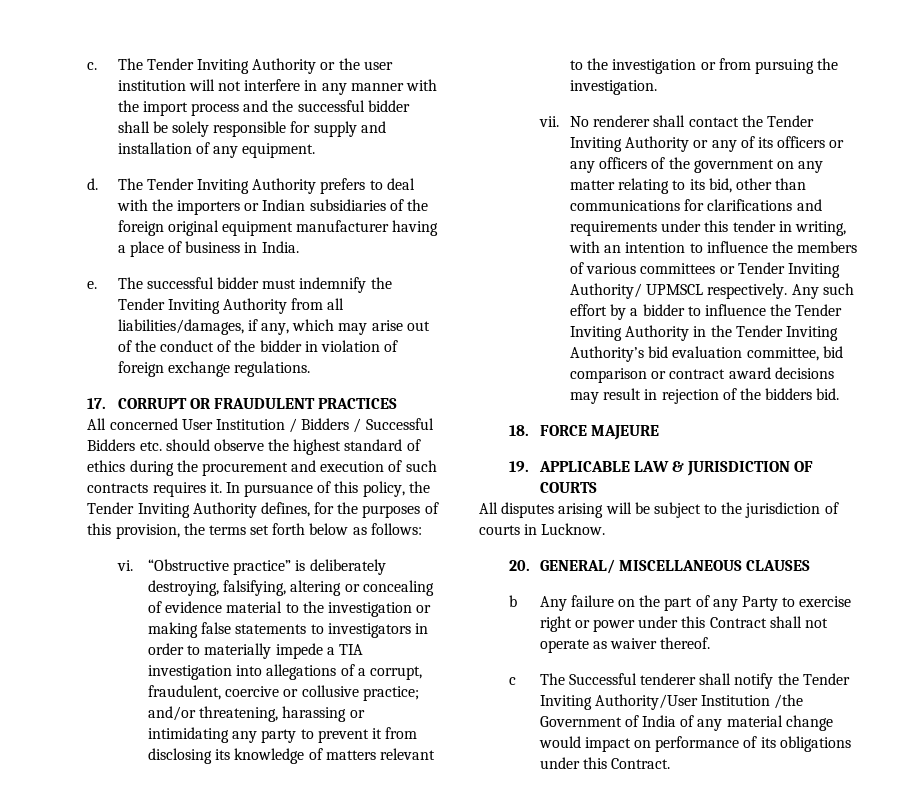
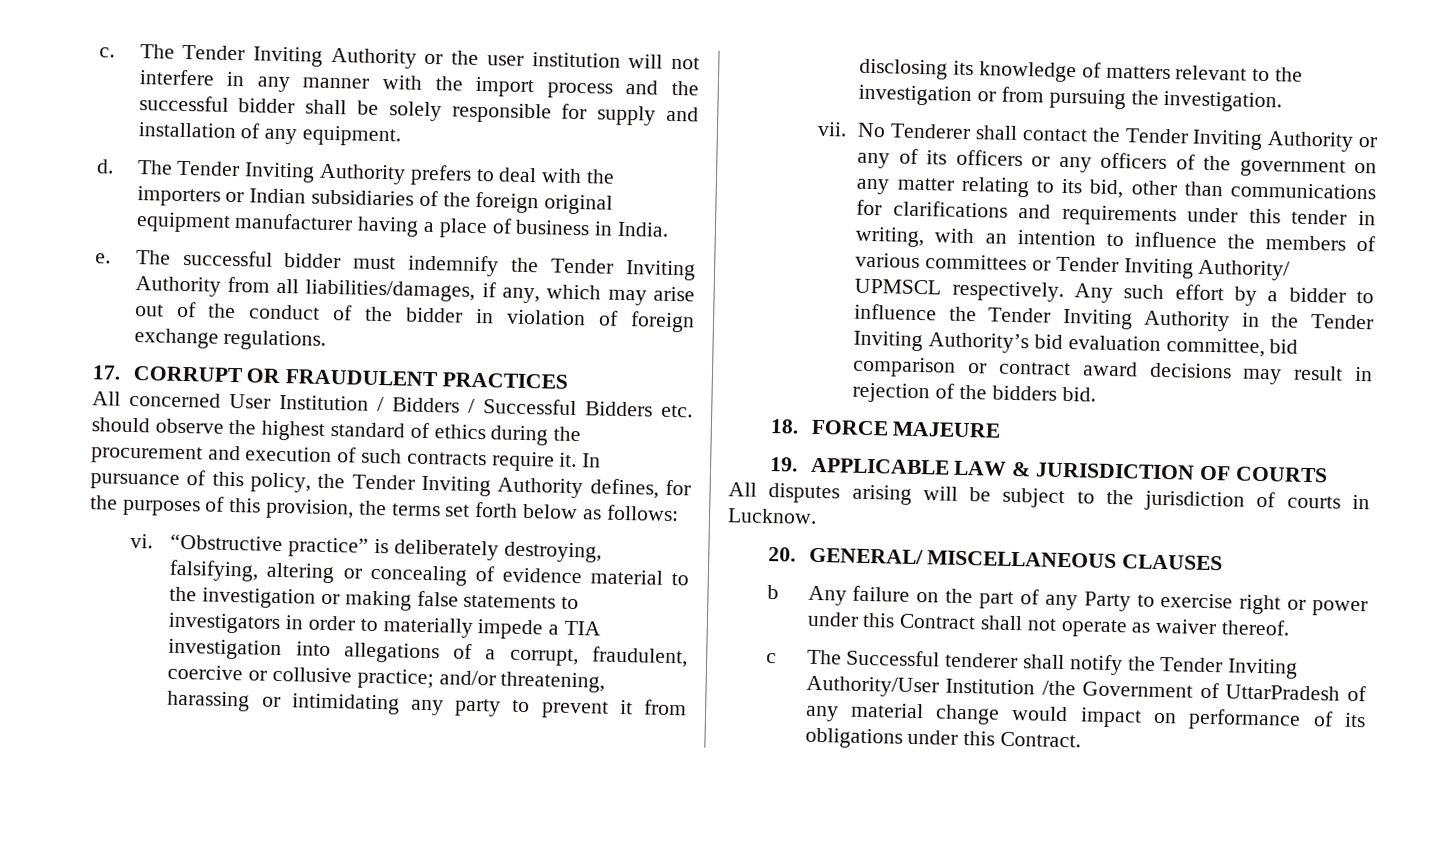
- All concerned User Institution / Bidders / Successful Bidders etc. should observe the highest standard of ethics during the procurement and execution of such contracts requires it.
+ All concerned User Institution / Bidders / Successful Bidders etc. should observe the highest standard of ethics during the procurement and execution of such contracts require it.
- No renderer shall contact the Tender Inviting Authority or any of its officers or any officers of the government on any matter relating to its bid, other than communications for clarifications and requirements under this tender in writing, with an intention to influence the members of various committees or Tender Inviting Authority/ UPMSCL respectively.
+ No Tenderer shall contact the Tender Inviting Authority or any of its officers or any officers of the government on any matter relating to its bid, other than communications for clarifications and requirements under this tender in writing, with an intention to influence the members of various committees or Tender Inviting Authority/ UPMSCL respectively.
- c The Successful tenderer shall notify the Tender Inviting Authority/User Institution /the Government of India of any material change would impact on performance of its obligations under this Contract.
+ c The Successful tenderer shall notify the Tender Inviting Authority/User Institution /the Government of UttarPradesh of any material change would impact on performance of its obligations under this Contract.

